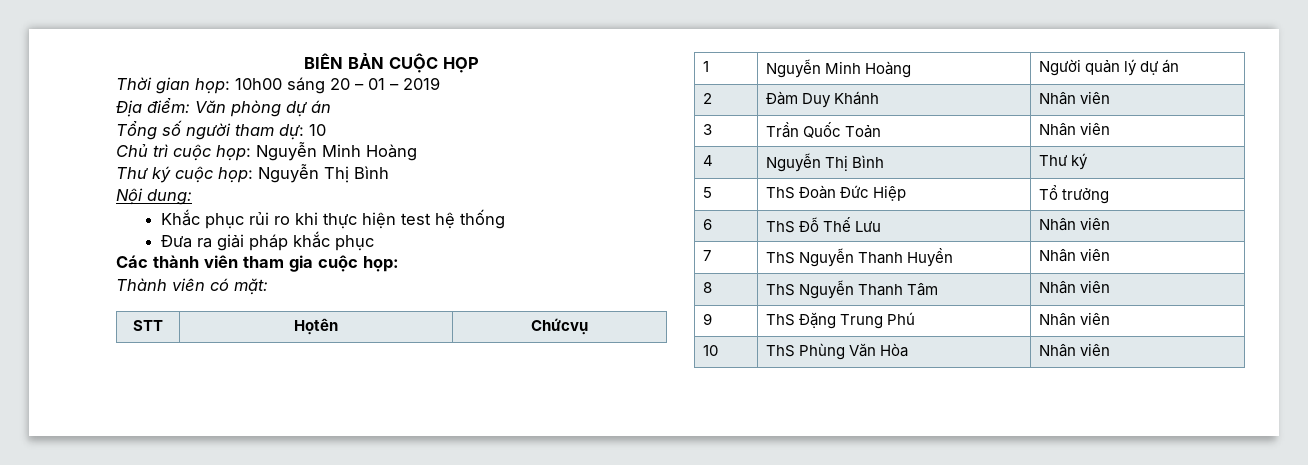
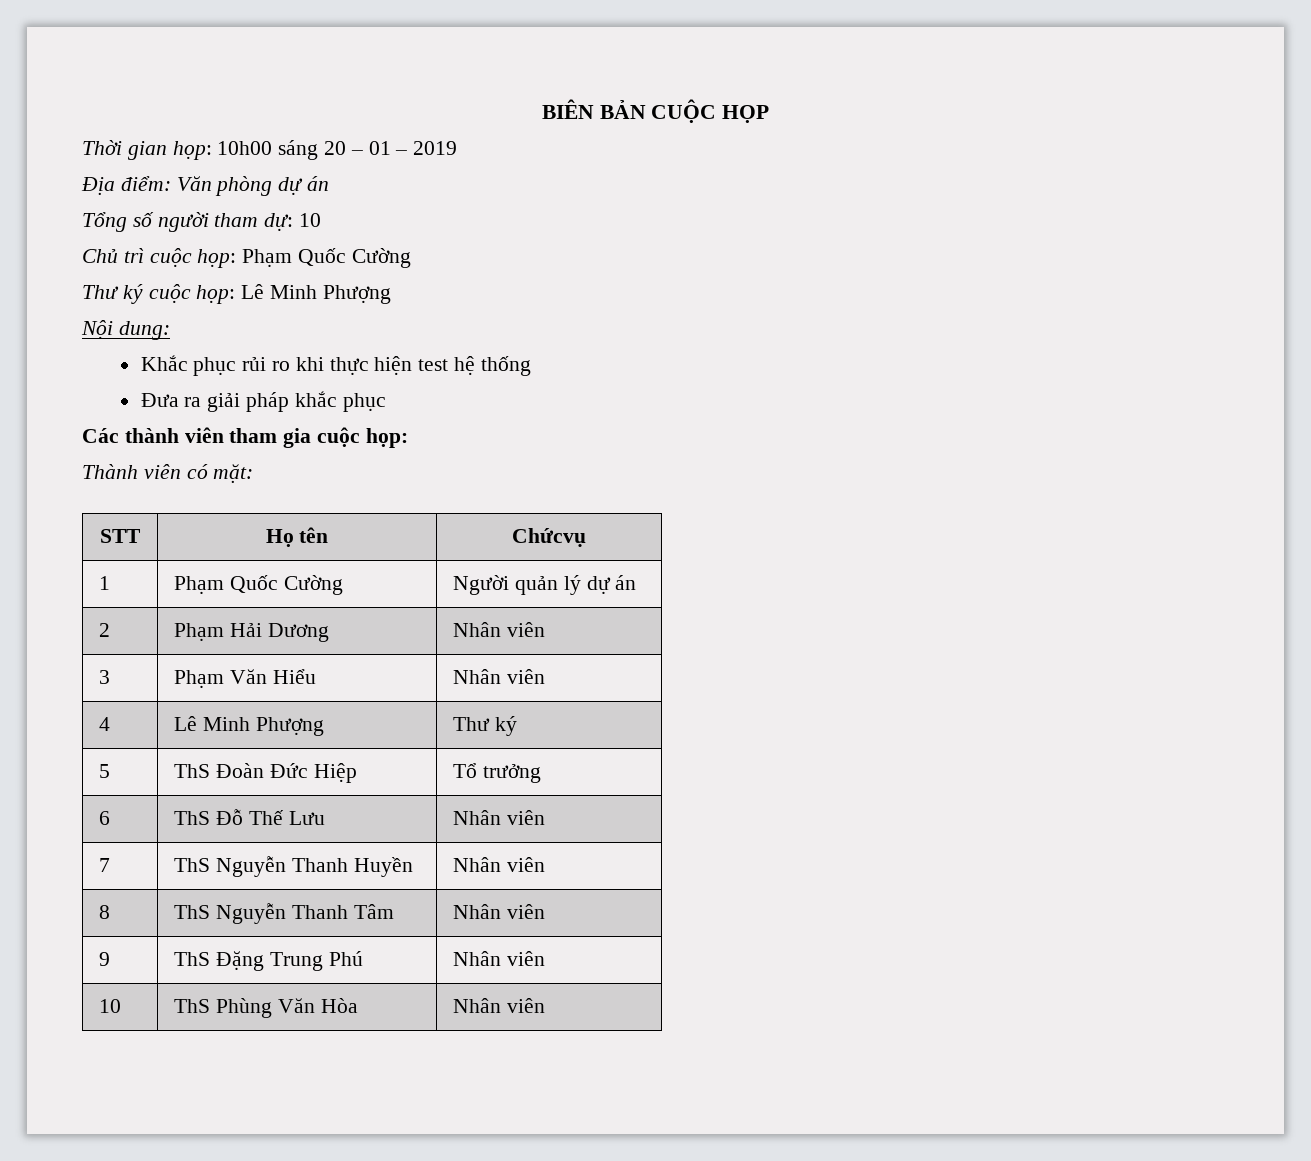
- Chủ trì cuộc họp: Nguyễn Minh Hoàng
+ Chủ trì cuộc họp: Phạm Quốc Cường
- Thư ký cuộc họp: Nguyễn Thị Bình
+ Thư ký cuộc họp: Lê Minh Phượng
- STT | Họtên | Chứcvụ
+ STT | Họ tên | Chứcvụ
- 1 | Nguyễn Minh Hoàng | Người quản lý dự án
+ 1 | Phạm Quốc Cường | Người quản lý dự án
- 2 | Đàm Duy Khánh | Nhân viên
+ 2 | Phạm Hải Dương | Nhân viên
- 3 | Trần Quốc Toản | Nhân viên
+ 3 | Phạm Văn Hiểu | Nhân viên
- 4 | Nguyễn Thị Bình | Thư ký
+ 4 | Lê Minh Phượng | Thư ký

